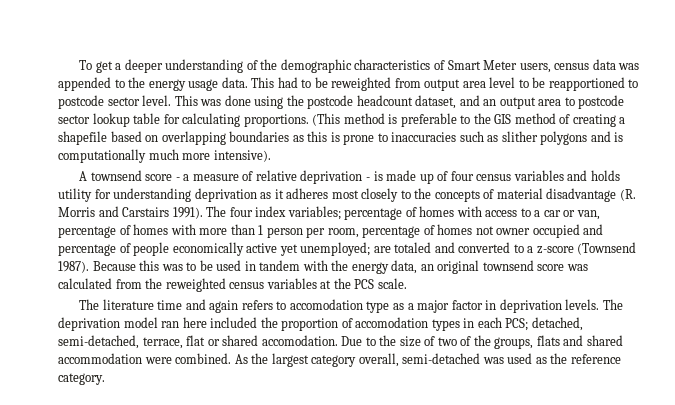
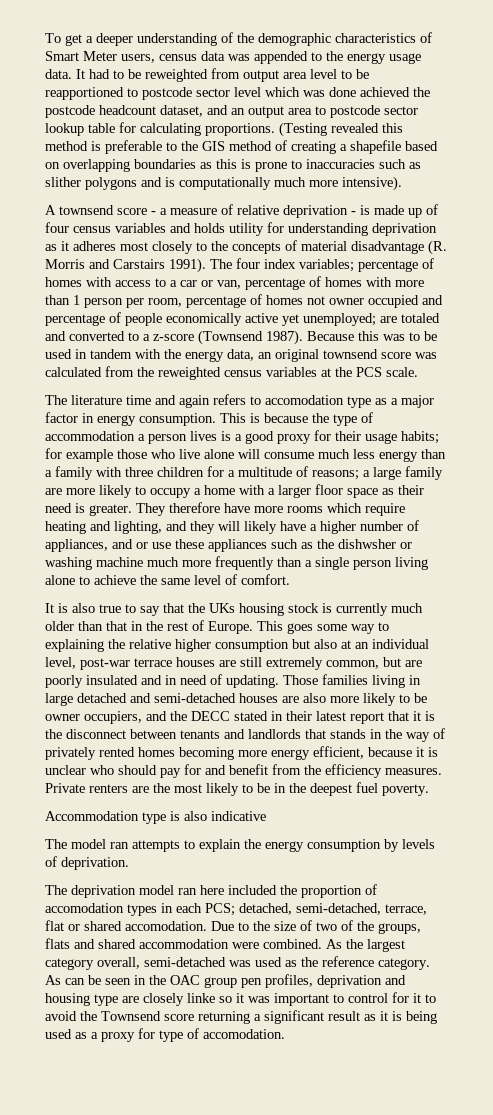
- This had to be reweighted from output area level to be reapportioned to postcode sector level. This was done using the postcode headcount dataset, and an output area to postcode sector lookup table for calculating proportions.
+ It had to be reweighted from output area level to be reapportioned to postcode sector level which was done achieved the postcode headcount dataset, and an output area to postcode sector lookup table for calculating proportions.
- (This method is preferable to the GIS method of creating a shapefile based on overlapping boundaries as this is prone to inaccuracies such as slither polygons and is computationally much more intensive).
+ (Testing revealed this method is preferable to the GIS method of creating a shapefile based on overlapping boundaries as this is prone to inaccuracies such as slither polygons and is computationally much more intensive).
- The literature time and again refers to accomodation type as a major factor in deprivation levels. The deprivation model ran here included the proportion of accomodation types in each PCS; detached, semi-detached, terrace, flat or shared accomodation.
+ The literature time and again refers to accomodation type as a major factor in energy consumption. This is because the type of accommodation a person lives is a good proxy for their usage habits; for example those who live alone will consume much less energy than a family with three children for a multitude of reasons; a large family are more likely to occupy a home with a larger floor space as their need is greater. They therefore have more rooms which require heating and lighting, and they will likely have a higher number of appliances, and or use these appliances such as the dishwsher or washing machine much more frequently than a single person living alone to achieve the same level of comfort.
+ It is also true to say that the UKs housing stock is currently much older than that in the rest of Europe. This goes some way to explaining the relative higher consumption but also at an individual level, post-war terrace houses are still extremely common, but are poorly insulated and in need of updating. Those families living in large detached and semi-detached houses are also more likely to be owner occupiers, and the DECC stated in their latest report that it is the disconnect between tenants and landlords that stands in the way of privately rented homes becoming more energy efficient, because it is unclear who should pay for and benefit from the efficiency measures. Private renters are the most likely to be in the deepest fuel poverty.
+ Accommodation type is also indicative
+ The model ran attempts to explain the energy consumption by levels of deprivation.
+ The deprivation model ran here included the proportion of accomodation types in each PCS; detached, semi-detached, terrace, flat or shared accomodation.
+ As can be seen in the OAC group pen profiles, deprivation and housing type are closely linke so it was important to control for it to avoid the Townsend score returning a significant result as it is being used as a proxy for type of accomodation.

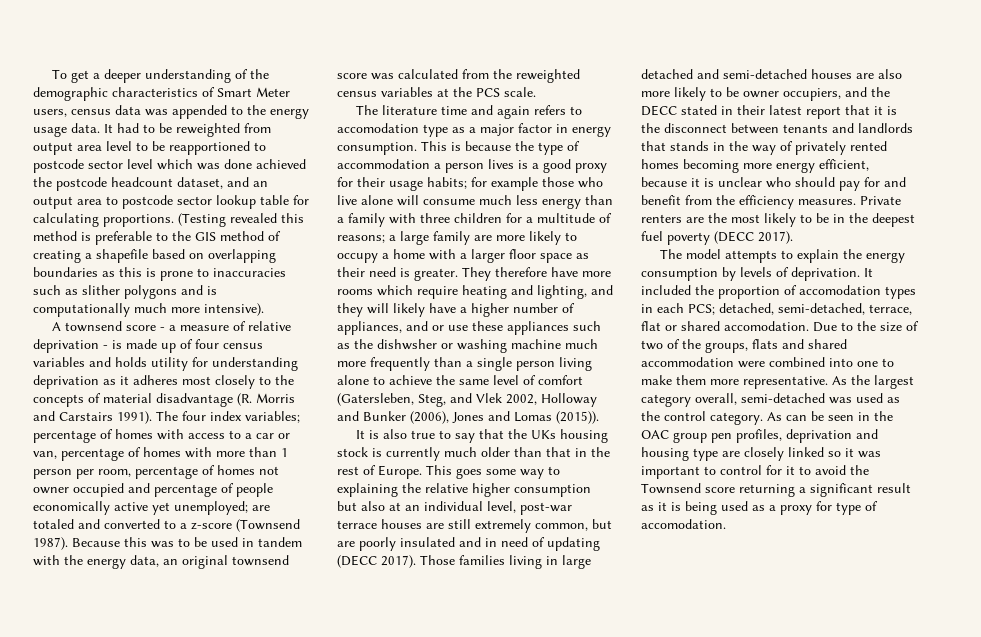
- They therefore have more rooms which require heating and lighting, and they will likely have a higher number of appliances, and or use these appliances such as the dishwsher or washing machine much more frequently than a single person living alone to achieve the same level of comfort.
+ They therefore have more rooms which require heating and lighting, and they will likely have a higher number of appliances, and or use these appliances such as the dishwsher or washing machine much more frequently than a single person living alone to achieve the same level of comfort (Gatersleben, Steg, and Vlek 2002, Holloway and Bunker (2006), Jones and Lomas (2015)).
- This goes some way to explaining the relative higher consumption but also at an individual level, post-war terrace houses are still extremely common, but are poorly insulated and in need of updating.
+ This goes some way to explaining the relative higher consumption but also at an individual level, post-war terrace houses are still extremely common, but are poorly insulated and in need of updating (DECC 2017).
- Private renters are the most likely to be in the deepest fuel poverty.
- Accommodation type is also indicative
+ Private renters are the most likely to be in the deepest fuel poverty (DECC 2017).
- The model ran attempts to explain the energy consumption by levels of deprivation.
- The deprivation model ran here included the proportion of accomodation types in each PCS; detached, semi-detached, terrace, flat or shared accomodation.
+ The model attempts to explain the energy consumption by levels of deprivation. It included the proportion of accomodation types in each PCS; detached, semi-detached, terrace, flat or shared accomodation.
- Due to the size of two of the groups, flats and shared accommodation were combined.
+ Due to the size of two of the groups, flats and shared accommodation were combined into one to make them more representative.
- As the largest category overall, semi-detached was used as the reference category.
+ As the largest category overall, semi-detached was used as the control category.
- As can be seen in the OAC group pen profiles, deprivation and housing type are closely linke so it was important to control for it to avoid the Townsend score returning a significant result as it is being used as a proxy for type of accomodation.
+ As can be seen in the OAC group pen profiles, deprivation and housing type are closely linked so it was important to control for it to avoid the Townsend score returning a significant result as it is being used as a proxy for type of accomodation.

